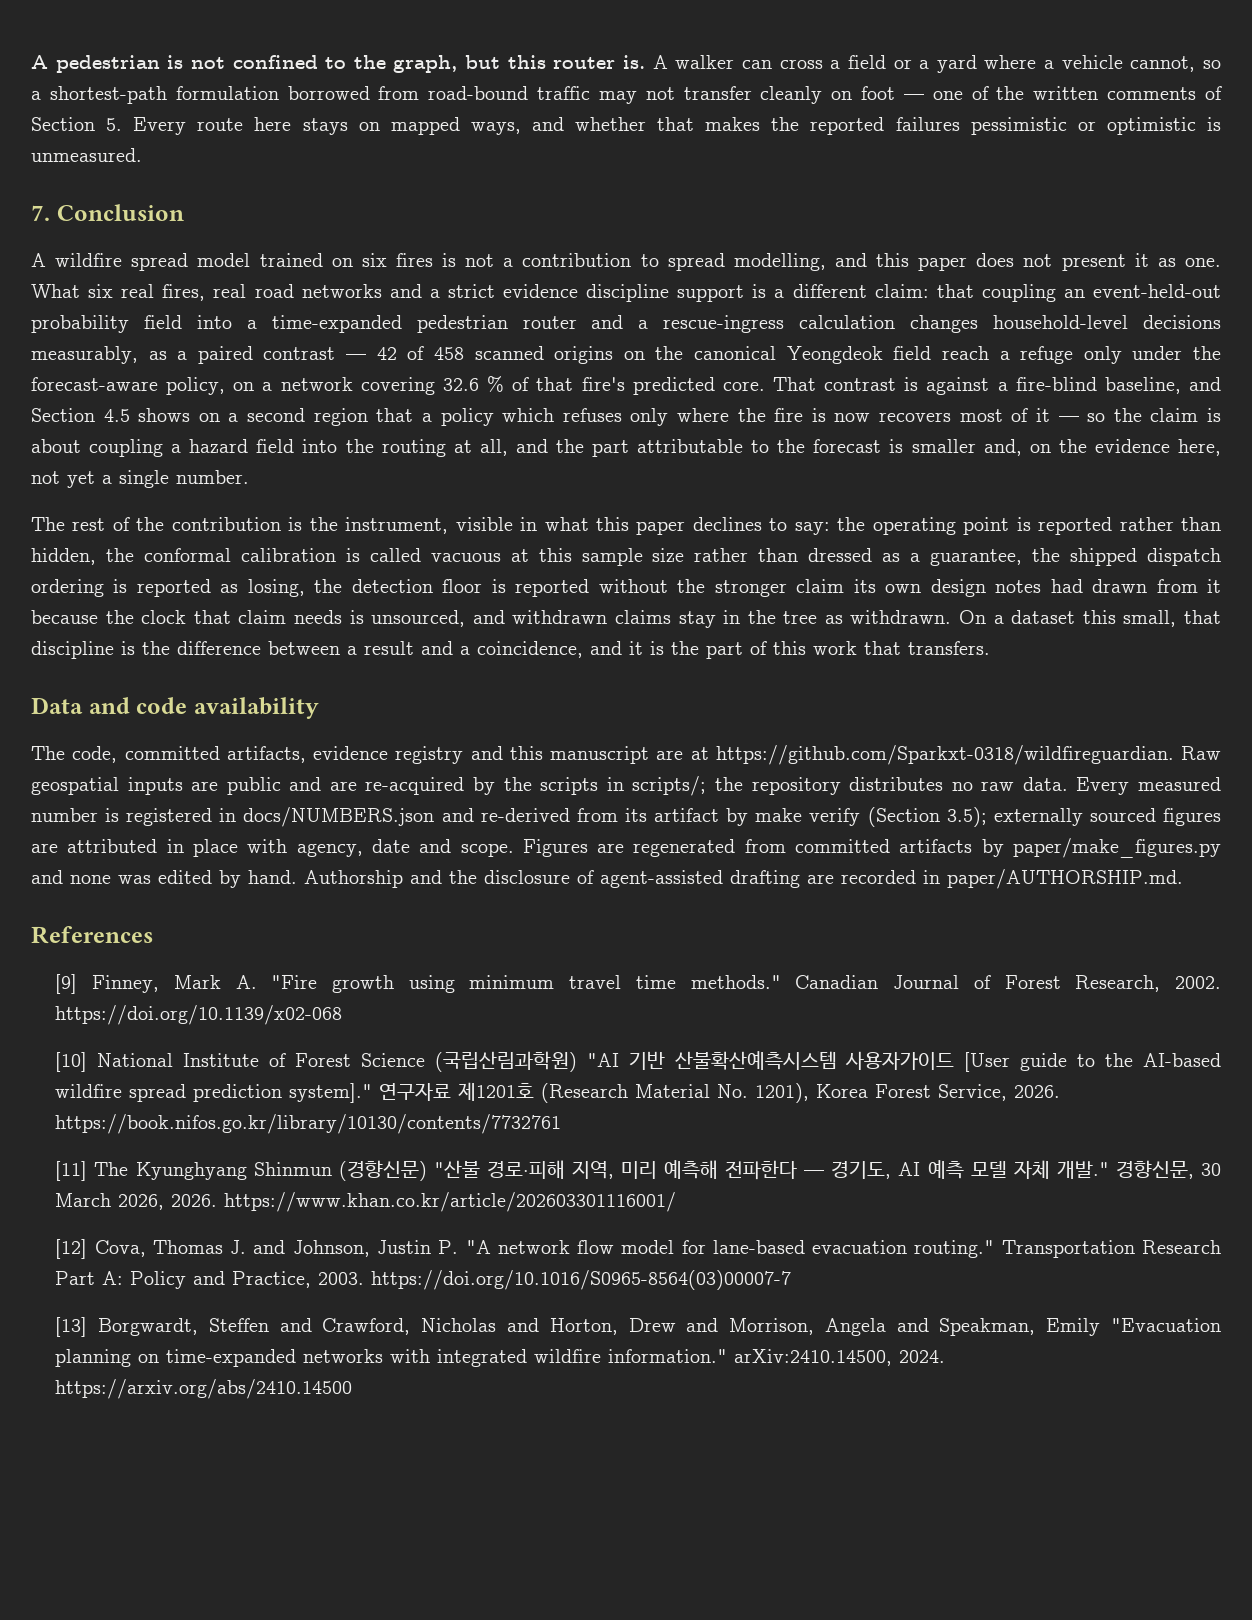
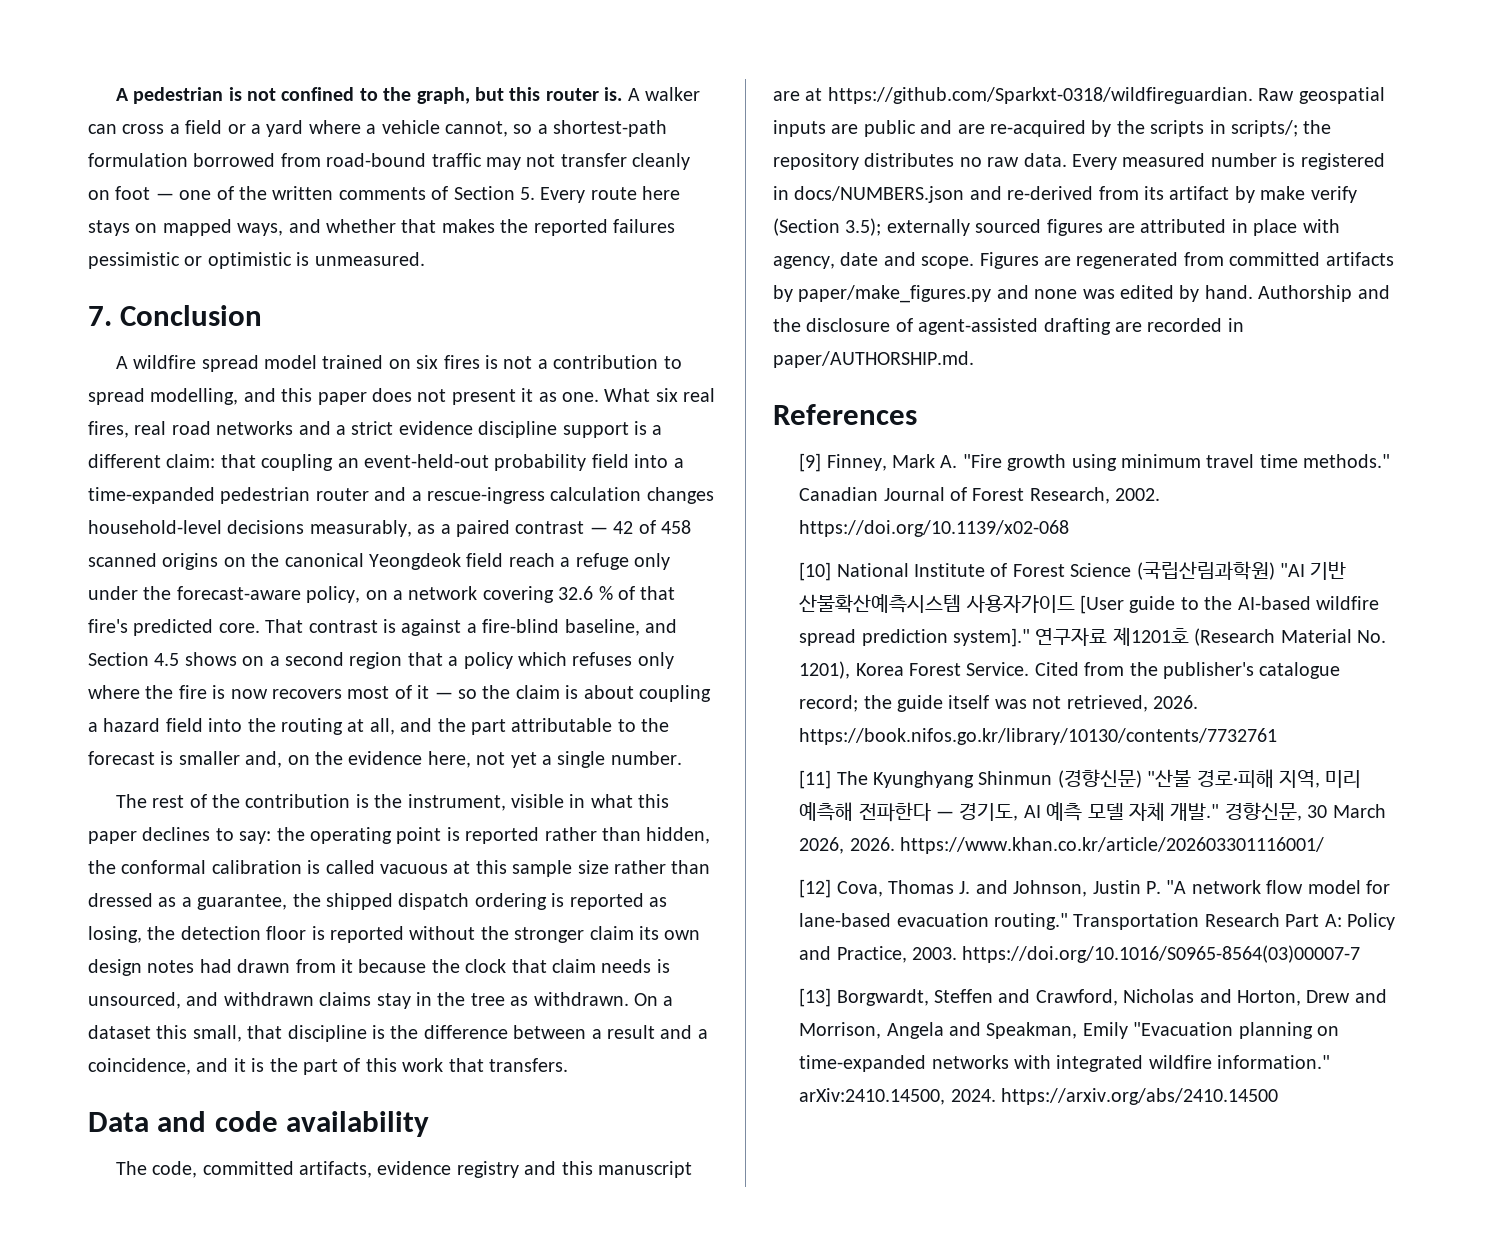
- 연구자료 제1201호 (Research Material No. 1201), Korea Forest Service, 2026. https://book.nifos.go.kr/library/10130/contents/7732761
+ 연구자료 제1201호 (Research Material No. 1201), Korea Forest Service. Cited from the publisher's catalogue record; the guide itself was not retrieved, 2026. https://book.nifos.go.kr/library/10130/contents/7732761

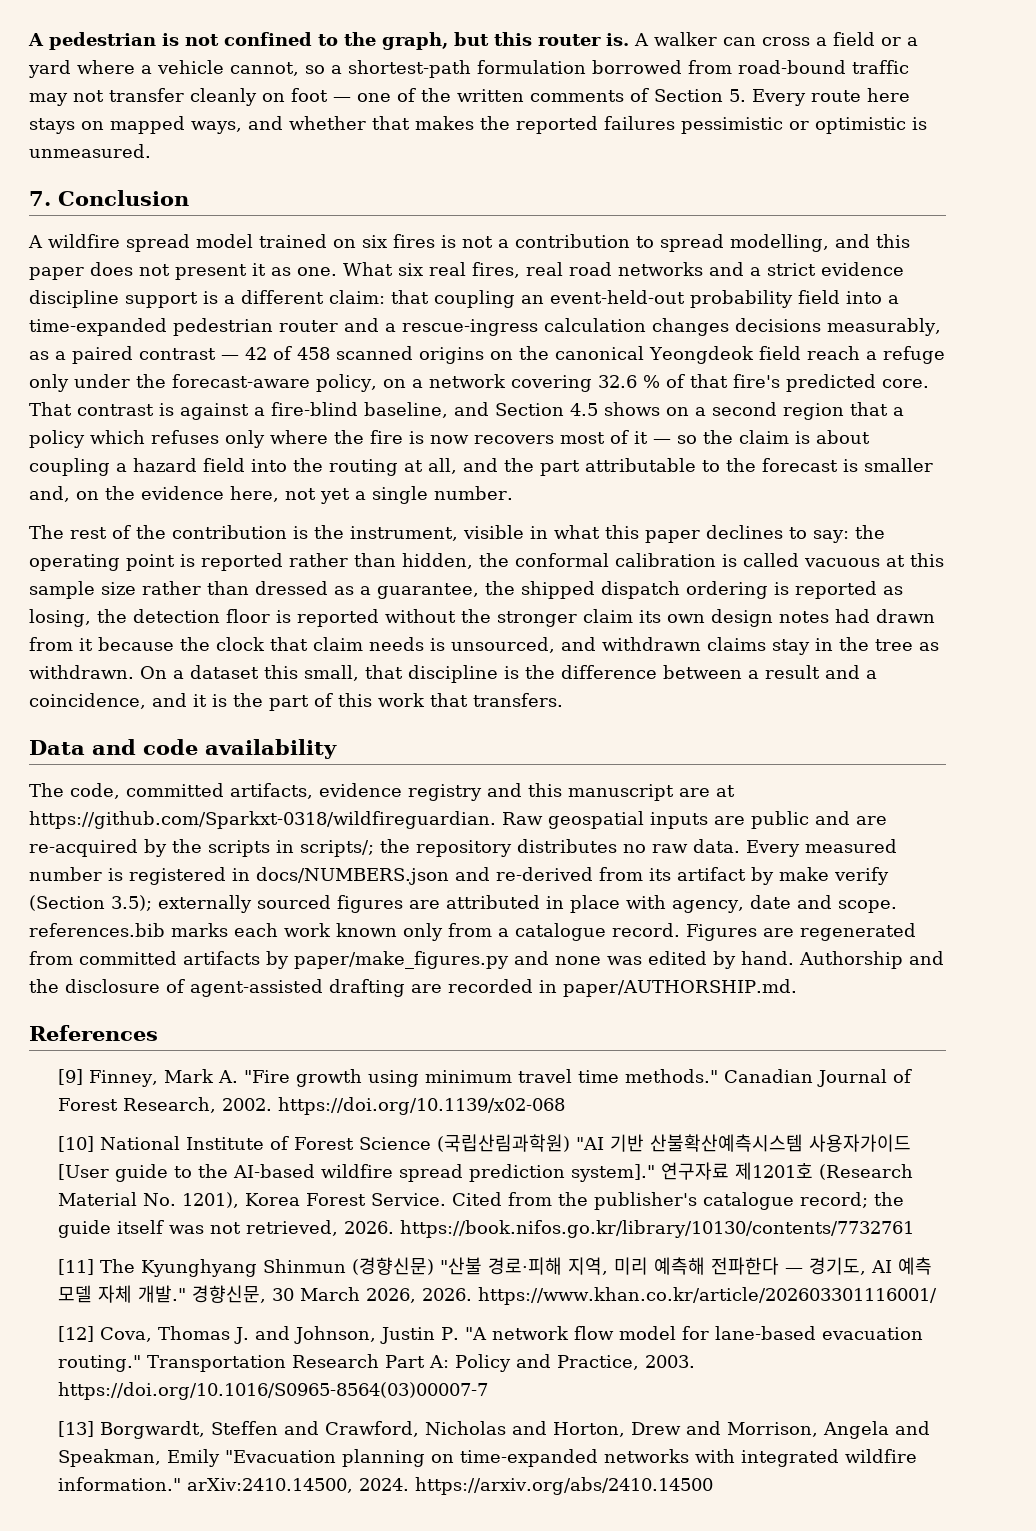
- that coupling an event-held-out probability field into a time-expanded pedestrian router and a rescue-ingress calculation changes household-level decisions measurably, as a paired contrast — 42 of 458 scanned origins on the canonical Yeongdeok field reach a refuge only under the forecast-aware policy, on a network covering 32.6 % of that fire's predicted core.
+ that coupling an event-held-out probability field into a time-expanded pedestrian router and a rescue-ingress calculation changes decisions measurably, as a paired contrast — 42 of 458 scanned origins on the canonical Yeongdeok field reach a refuge only under the forecast-aware policy, on a network covering 32.6 % of that fire's predicted core.
- Every measured number is registered in docs/NUMBERS.json and re-derived from its artifact by make verify (Section 3.5); externally sourced figures are attributed in place with agency, date and scope.
+ Every measured number is registered in docs/NUMBERS.json and re-derived from its artifact by make verify (Section 3.5); externally sourced figures are attributed in place with agency, date and scope. references.bib marks each work known only from a catalogue record.

